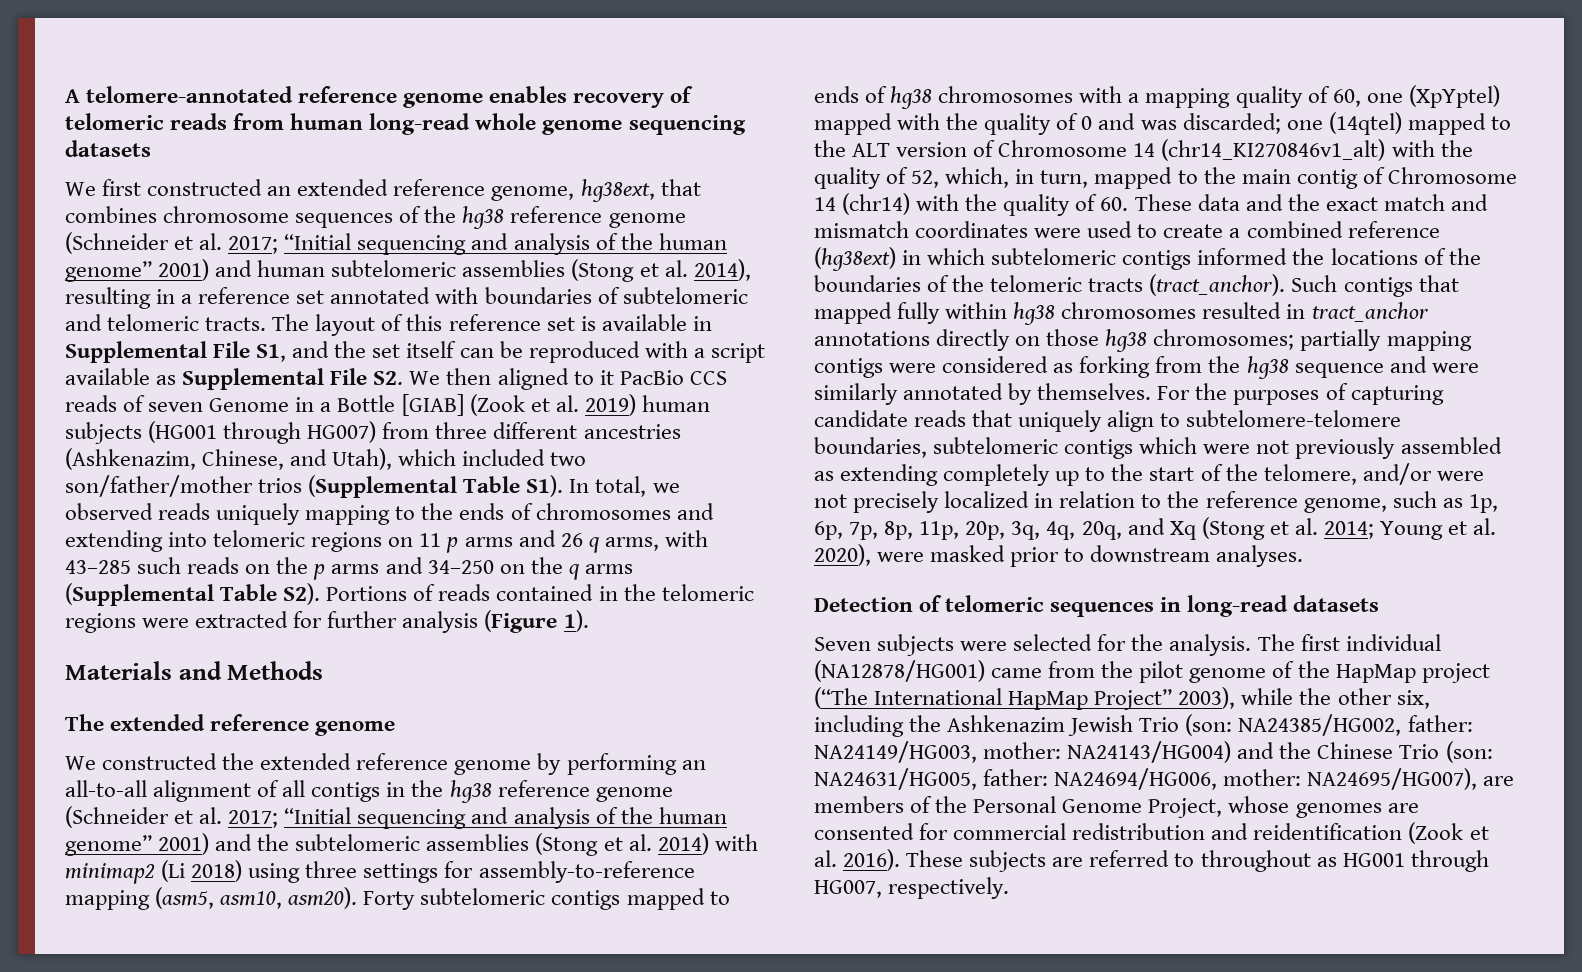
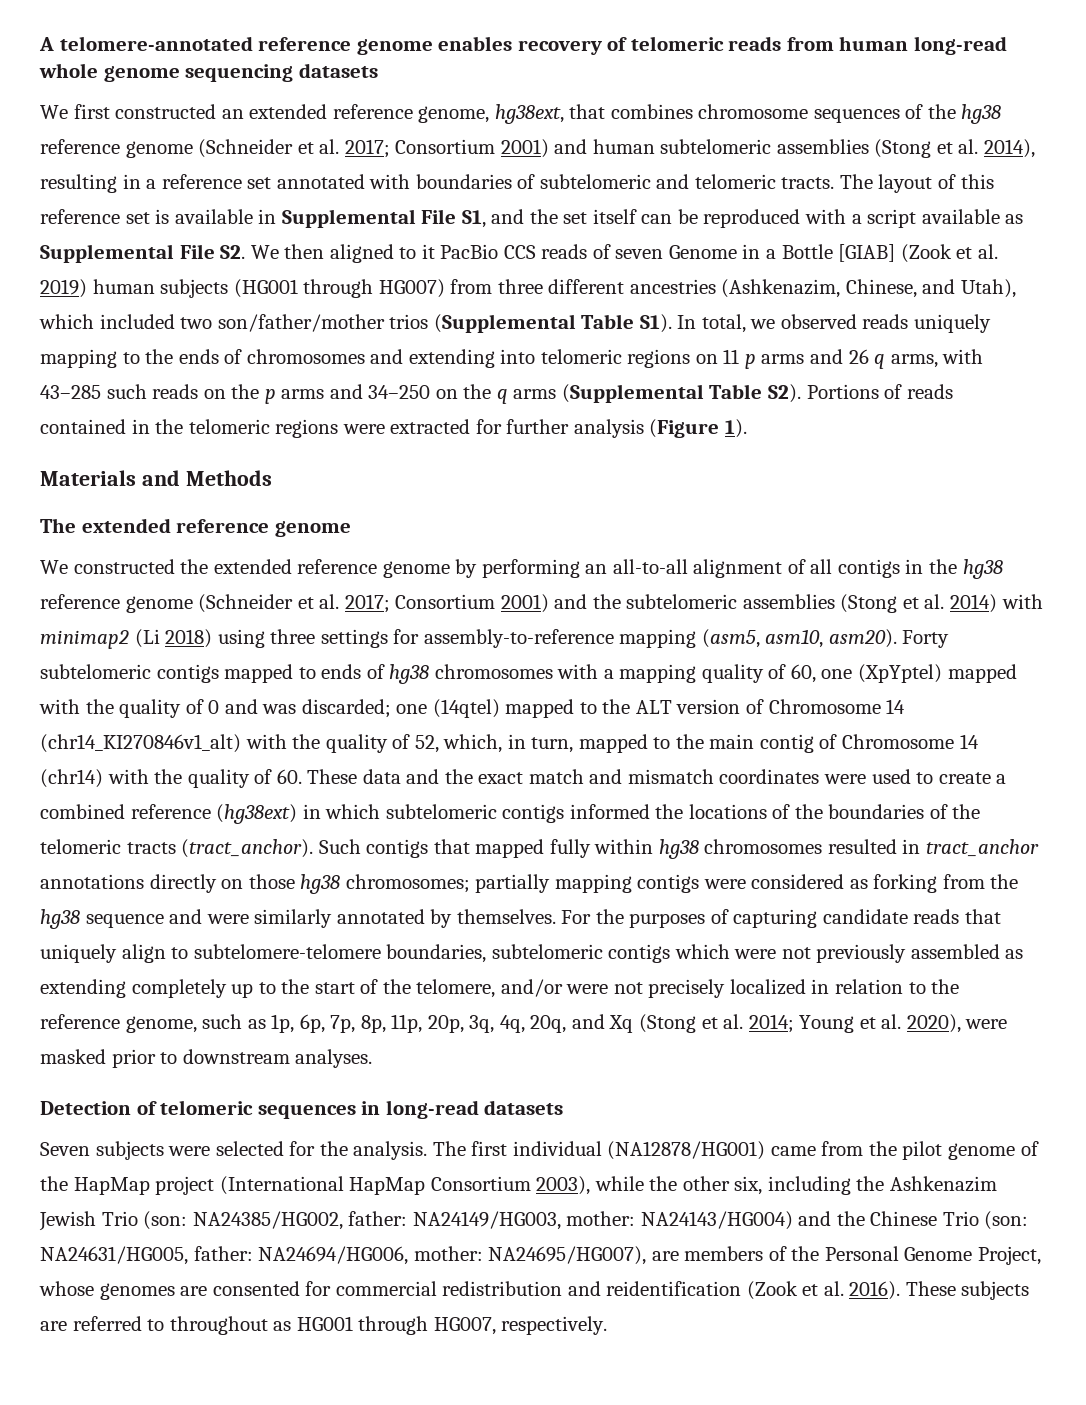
- We first constructed an extended reference genome, hg38ext, that combines chromosome sequences of the hg38 reference genome (Schneider et al. 2017; “Initial sequencing and analysis of the human genome” 2001) and human subtelomeric assemblies (Stong et al. 2014), resulting in a reference set annotated with boundaries of subtelomeric and telomeric tracts.
+ We first constructed an extended reference genome, hg38ext, that combines chromosome sequences of the hg38 reference genome (Schneider et al. 2017; Consortium 2001) and human subtelomeric assemblies (Stong et al. 2014), resulting in a reference set annotated with boundaries of subtelomeric and telomeric tracts.
- We constructed the extended reference genome by performing an all-to-all alignment of all contigs in the hg38 reference genome (Schneider et al. 2017; “Initial sequencing and analysis of the human genome” 2001) and the subtelomeric assemblies (Stong et al. 2014) with minimap2 (Li 2018) using three settings for assembly-to-reference mapping (asm5, asm10, asm20).
+ We constructed the extended reference genome by performing an all-to-all alignment of all contigs in the hg38 reference genome (Schneider et al. 2017; Consortium 2001) and the subtelomeric assemblies (Stong et al. 2014) with minimap2 (Li 2018) using three settings for assembly-to-reference mapping (asm5, asm10, asm20).
- The first individual (NA12878/HG001) came from the pilot genome of the HapMap project (“The International HapMap Project” 2003), while the other six, including the Ashkenazim Jewish Trio (son: NA24385/HG002, father: NA24149/HG003, mother: NA24143/HG004) and the Chinese Trio (son: NA24631/HG005, father: NA24694/HG006, mother: NA24695/HG007), are members of the Personal Genome Project, whose genomes are consented for commercial redistribution and reidentification (Zook et al. 2016).
+ The first individual (NA12878/HG001) came from the pilot genome of the HapMap project (International HapMap Consortium 2003), while the other six, including the Ashkenazim Jewish Trio (son: NA24385/HG002, father: NA24149/HG003, mother: NA24143/HG004) and the Chinese Trio (son: NA24631/HG005, father: NA24694/HG006, mother: NA24695/HG007), are members of the Personal Genome Project, whose genomes are consented for commercial redistribution and reidentification (Zook et al. 2016).

